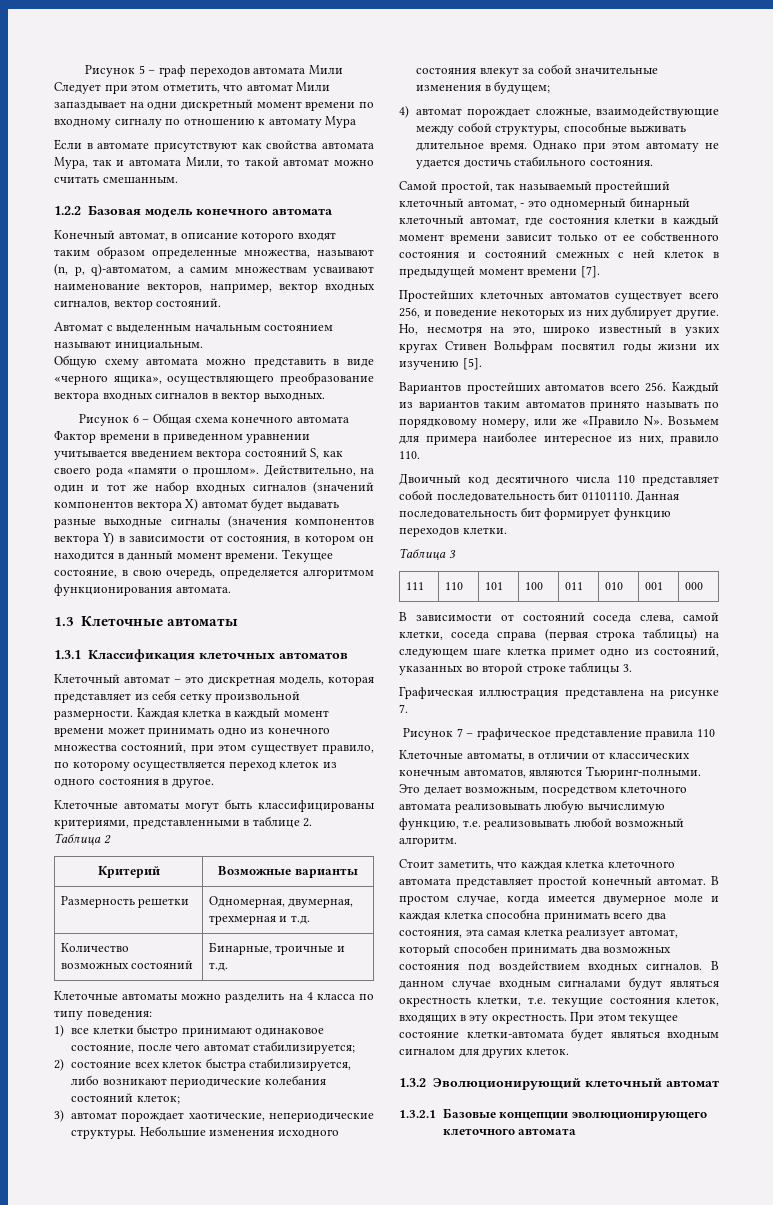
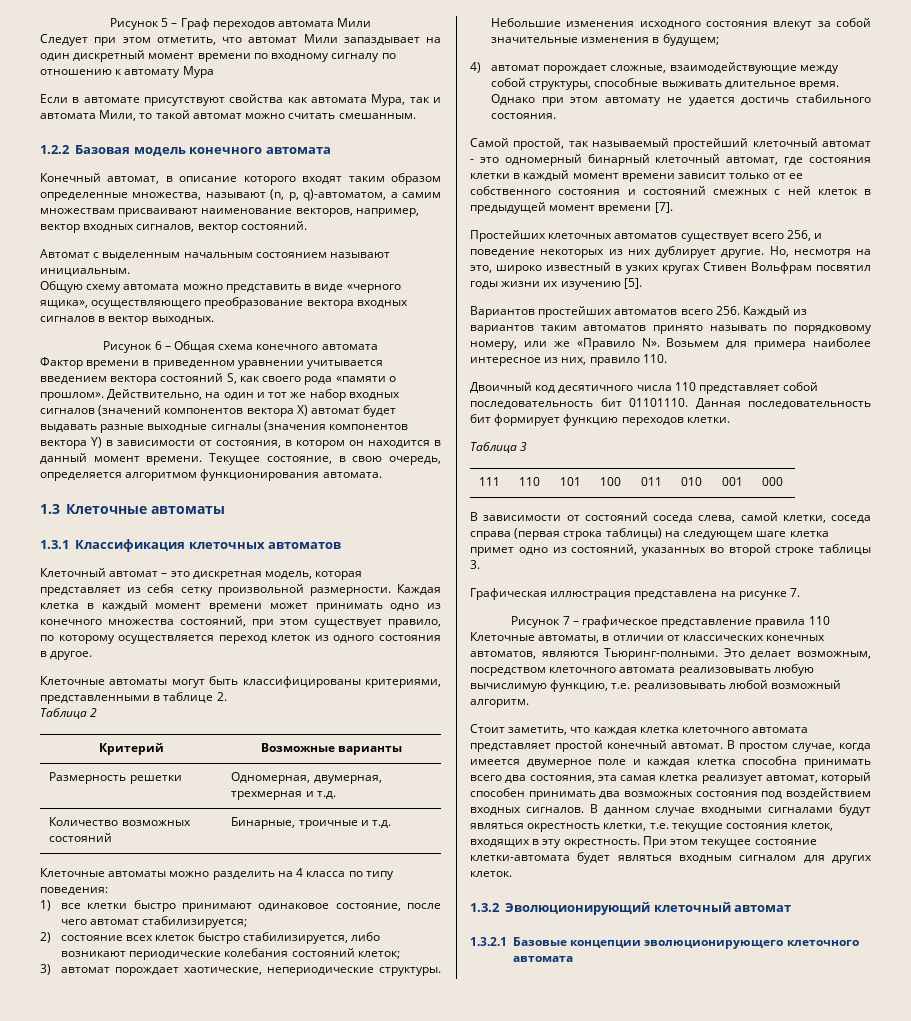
- Рисунок 5 – граф переходов автомата Мили
+ Рисунок 5 – Граф переходов автомата Мили
- Следует при этом отметить, что автомат Мили запаздывает на одни дискретный момент времени по входному сигналу по отношению к автомату Мура
+ Следует при этом отметить, что автомат Мили запаздывает на один дискретный момент времени по входному сигналу по отношению к автомату Мура
- Если в автомате присутствуют как свойства автомата Мура, так и автомата Мили, то такой автомат можно считать смешанным.
+ Если в автомате присутствуют свойства как автомата Мура, так и автомата Мили, то такой автомат можно считать смешанным.
- Конечный автомат, в описание которого входят таким образом определенные множества, называют (n, p, q)-автоматом, а самим множествам усваивают наименование векторов, например, вектор входных сигналов, вектор состояний.
+ Конечный автомат, в описание которого входят таким образом определенные множества, называют (n, p, q)-автоматом, а самим множествам присваивают наименование векторов, например, вектор входных сигналов, вектор состояний.
- 2) состояние всех клеток быстра стабилизируется, либо возникают периодические колебания состояний клеток;
+ 2) состояние всех клеток быстро стабилизируется, либо возникают периодические колебания состояний клеток;
- Самой простой, так называемый простейший клеточный автомат, - это одномерный бинарный клеточный автомат, где состояния клетки в каждый момент времени зависит только от ее собственного состояния и состояний смежных с ней клеток в предыдущей момент времени [7].
+ Самой простой, так называемый простейший клеточный автомат - это одномерный бинарный клеточный автомат, где состояния клетки в каждый момент времени зависит только от ее собственного состояния и состояний смежных с ней клеток в предыдущей момент времени [7].
- Клеточные автоматы, в отличии от классических конечным автоматов, являются Тьюринг-полными.
+ Клеточные автоматы, в отличии от классических конечных автоматов, являются Тьюринг-полными.
- В простом случае, когда имеется двумерное моле и каждая клетка способна принимать всего два состояния, эта самая клетка реализует автомат, который способен принимать два возможных состояния под воздействием входных сигналов.
+ В простом случае, когда имеется двумерное поле и каждая клетка способна принимать всего два состояния, эта самая клетка реализует автомат, который способен принимать два возможных состояния под воздействием входных сигналов.
- В данном случае входным сигналами будут являться окрестность клетки, т.е. текущие состояния клеток, входящих в эту окрестность.
+ В данном случае входными сигналами будут являться окрестность клетки, т.е. текущие состояния клеток, входящих в эту окрестность.

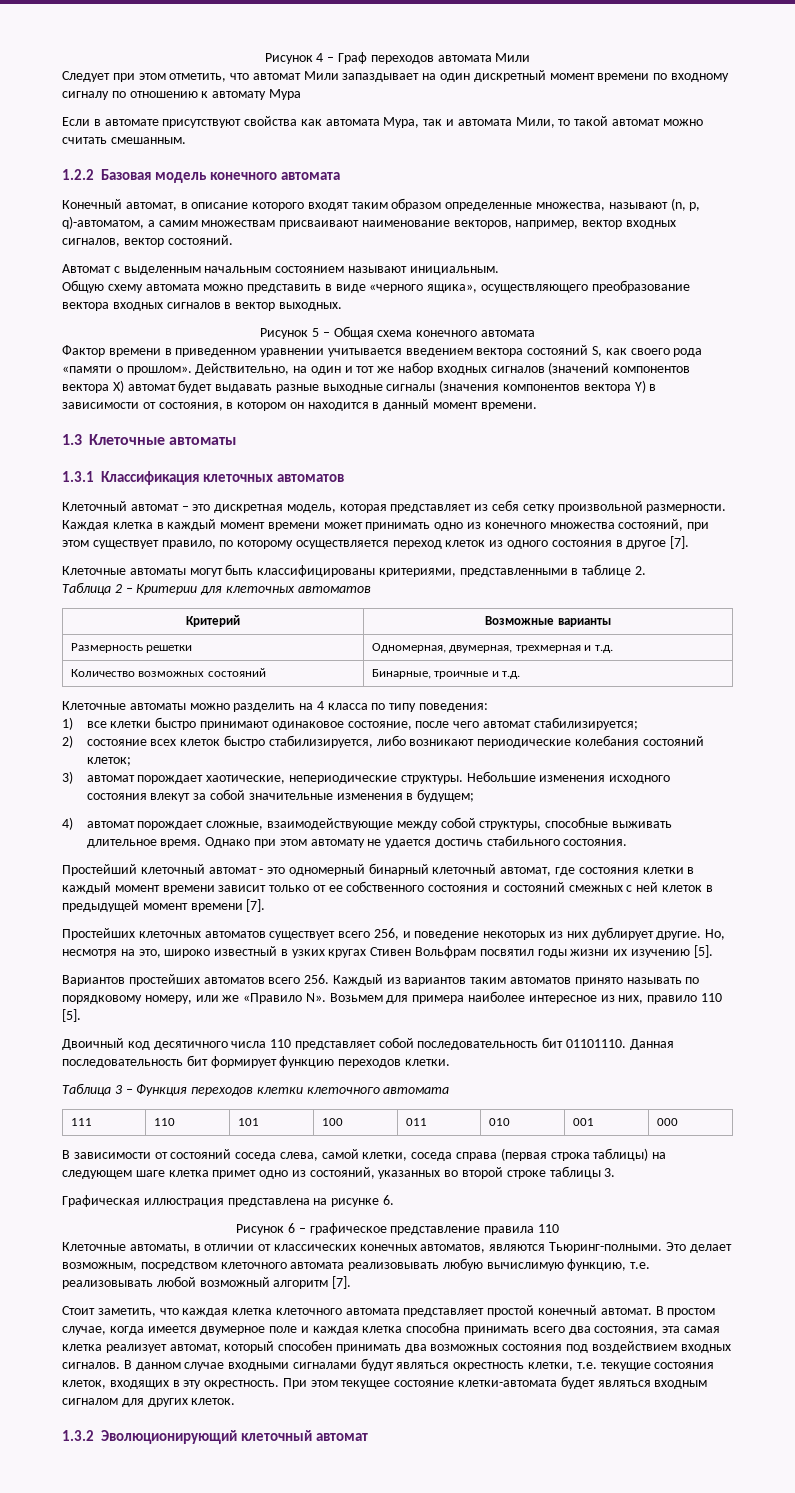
- Рисунок 5 – Граф переходов автомата Мили
+ Рисунок 4 – Граф переходов автомата Мили
- Рисунок 6 – Общая схема конечного автомата
+ Рисунок 5 – Общая схема конечного автомата
- Текущее состояние, в свою очередь, определяется алгоритмом функционирования автомата.
- Каждая клетка в каждый момент времени может принимать одно из конечного множества состояний, при этом существует правило, по которому осуществляется переход клеток из одного состояния в другое.
+ Каждая клетка в каждый момент времени может принимать одно из конечного множества состояний, при этом существует правило, по которому осуществляется переход клеток из одного состояния в другое [7].
- Таблица 2
+ Таблица 2 – Критерии для клеточных автоматов
- Самой простой, так называемый простейший клеточный автомат - это одномерный бинарный клеточный автомат, где состояния клетки в каждый момент времени зависит только от ее собственного состояния и состояний смежных с ней клеток в предыдущей момент времени [7].
+ Простейший клеточный автомат - это одномерный бинарный клеточный автомат, где состояния клетки в каждый момент времени зависит только от ее собственного состояния и состояний смежных с ней клеток в предыдущей момент времени [7].
- Вариантов простейших автоматов всего 256. Каждый из вариантов таким автоматов принято называть по порядковому номеру, или же «Правило N». Возьмем для примера наиболее интересное из них, правило 110.
+ Вариантов простейших автоматов всего 256. Каждый из вариантов таким автоматов принято называть по порядковому номеру, или же «Правило N». Возьмем для примера наиболее интересное из них, правило 110 [5].
- Таблица 3
+ Таблица 3 – Функция переходов клетки клеточного автомата
- Графическая иллюстрация представлена на рисунке 7.
- Рисунок 7 – графическое представление правила 110
+ Графическая иллюстрация представлена на рисунке 6.
+ Рисунок 6 – графическое представление правила 110
- Это делает возможным, посредством клеточного автомата реализовывать любую вычислимую функцию, т.е. реализовывать любой возможный алгоритм.
+ Это делает возможным, посредством клеточного автомата реализовывать любую вычислимую функцию, т.е. реализовывать любой возможный алгоритм [7].
- 1.3.2.1 Базовые концепции эволюционирующего клеточного автомата

